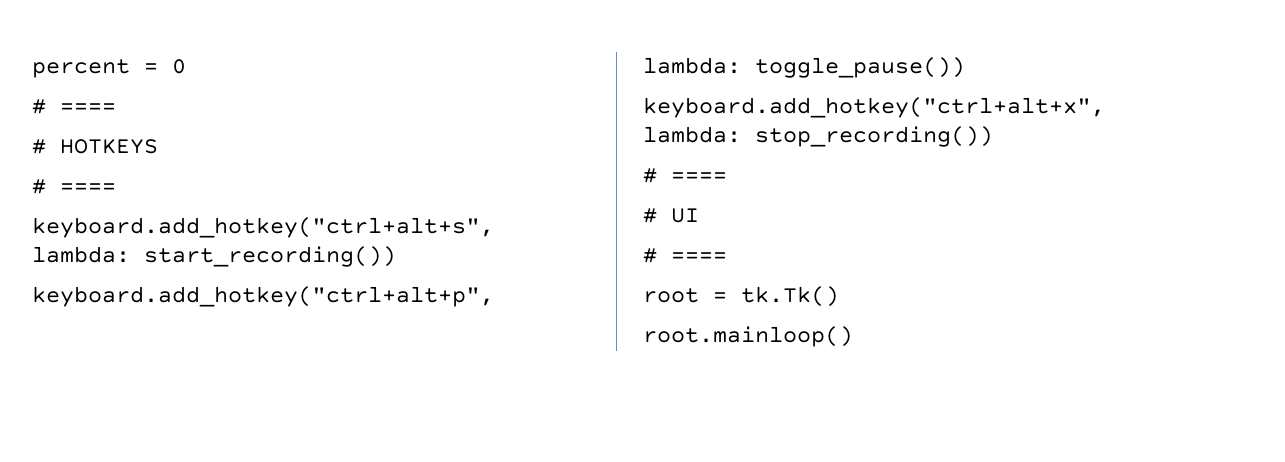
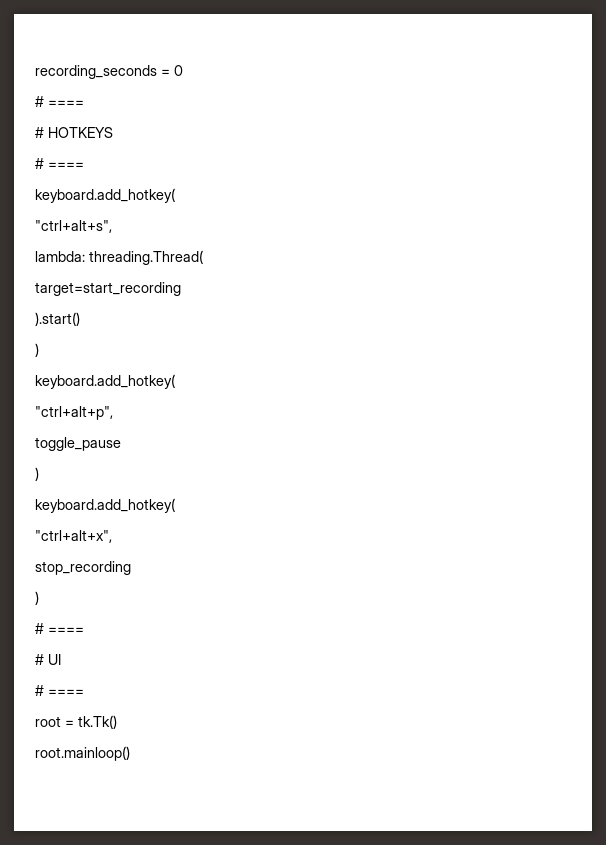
- percent = 0
+ recording_seconds = 0
  # HOTKEYS
  # ====
- keyboard.add_hotkey("ctrl+alt+s", lambda: start_recording())
- keyboard.add_hotkey("ctrl+alt+p", lambda: toggle_pause())
- keyboard.add_hotkey("ctrl+alt+x", lambda: stop_recording())
+ keyboard.add_hotkey(
+ "ctrl+alt+s",
+ lambda: threading.Thread(
+ target=start_recording
+ ).start()
+ )
+ keyboard.add_hotkey(
+ "ctrl+alt+p",
+ toggle_pause
+ )
+ keyboard.add_hotkey(
+ "ctrl+alt+x",
+ stop_recording
+ )

